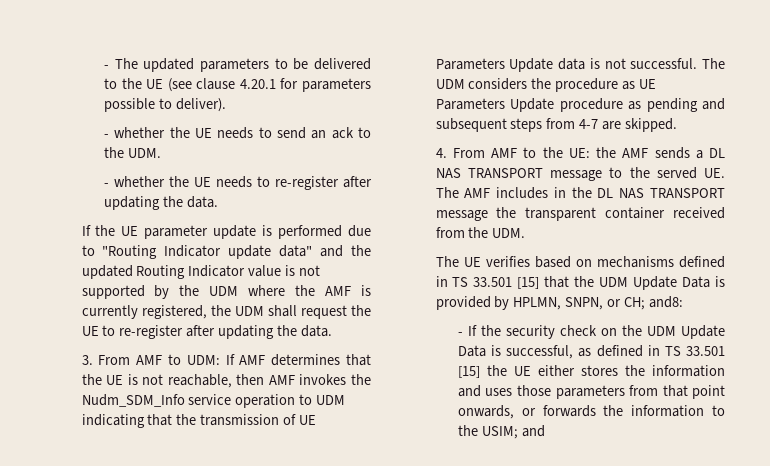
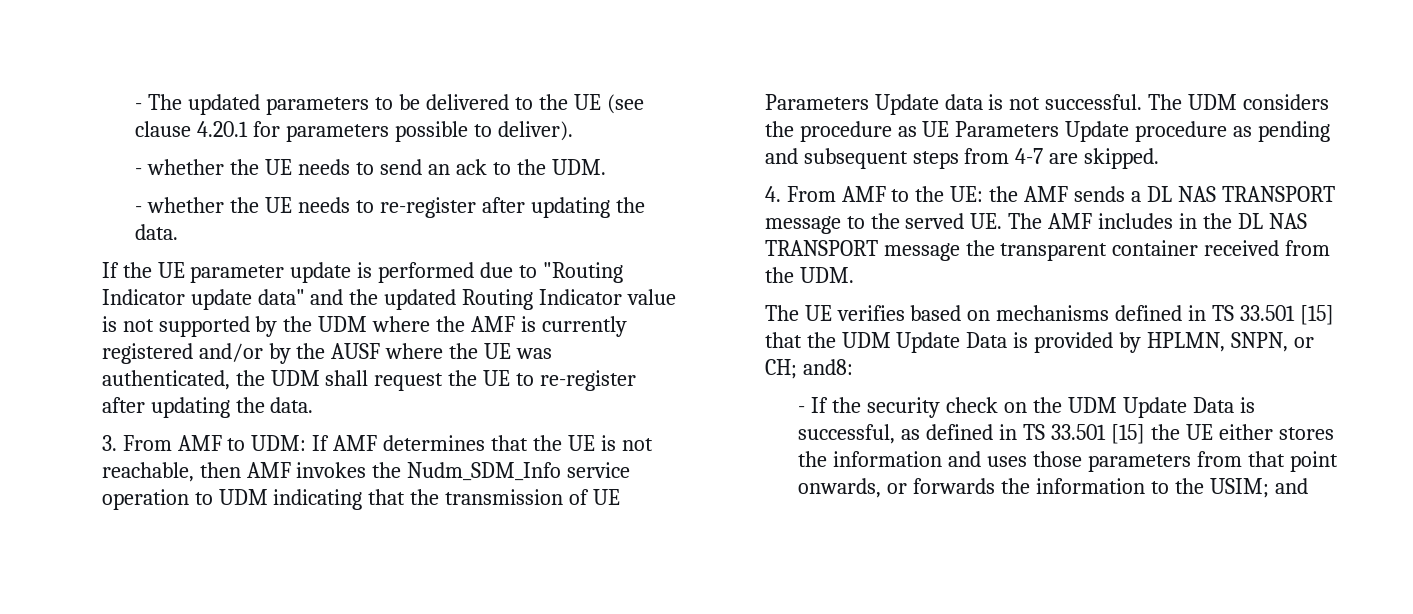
- If the UE parameter update is performed due to "Routing Indicator update data" and the updated Routing Indicator value is not supported by the UDM where the AMF is currently registered, the UDM shall request the UE to re-register after updating the data.
+ If the UE parameter update is performed due to "Routing Indicator update data" and the updated Routing Indicator value is not supported by the UDM where the AMF is currently registered and/or by the AUSF where the UE was authenticated, the UDM shall request the UE to re-register after updating the data.

